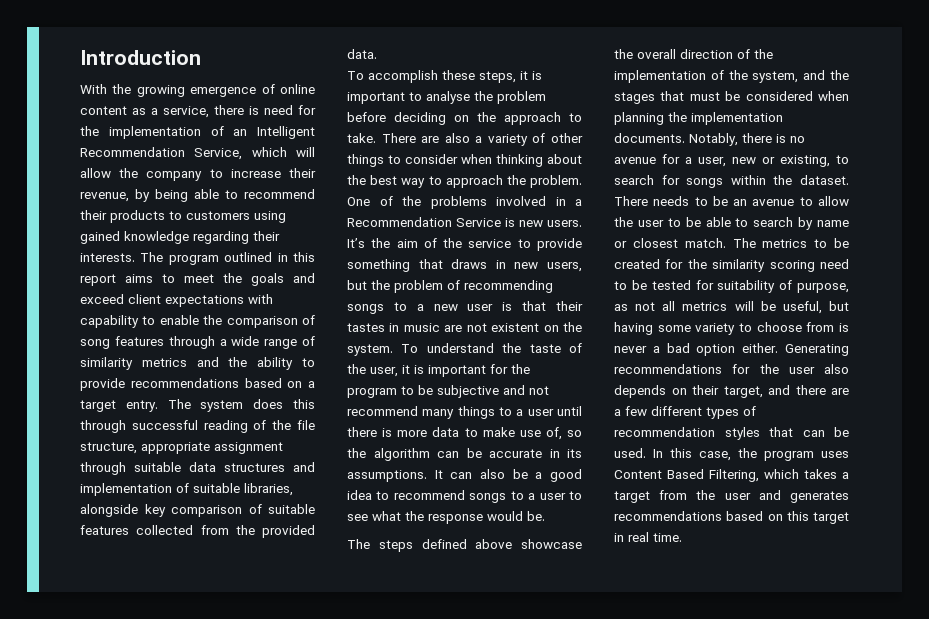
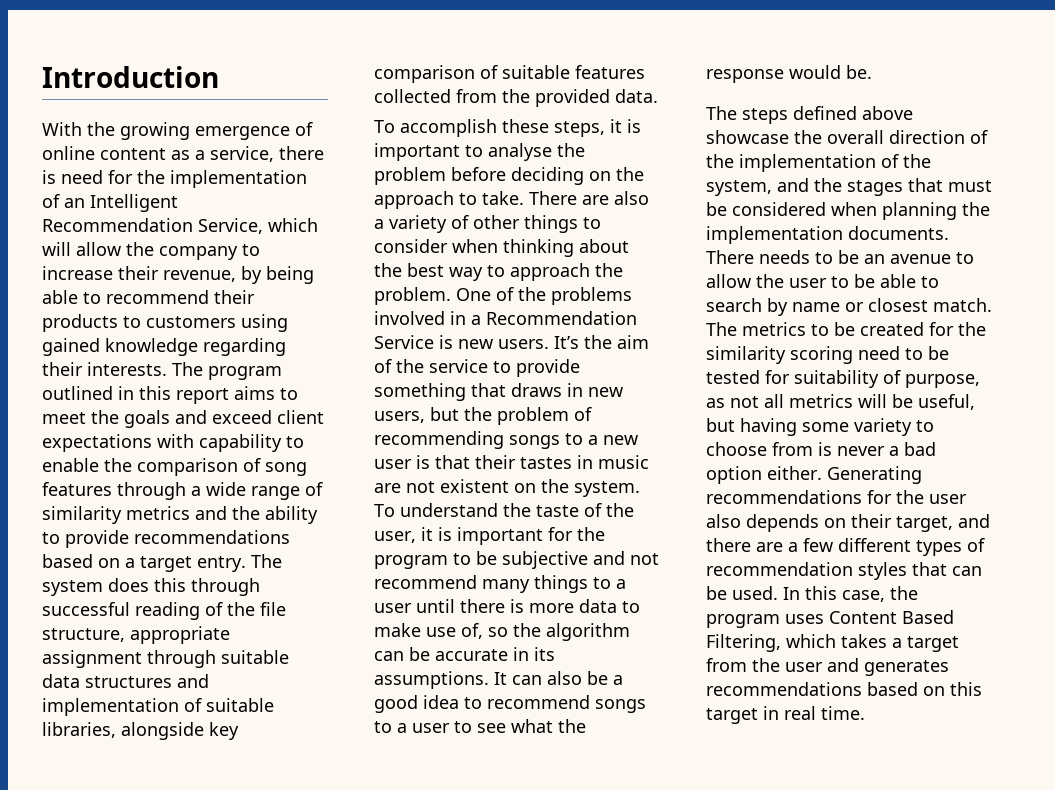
- Notably, there is no avenue for a user, new or existing, to search for songs within the dataset.

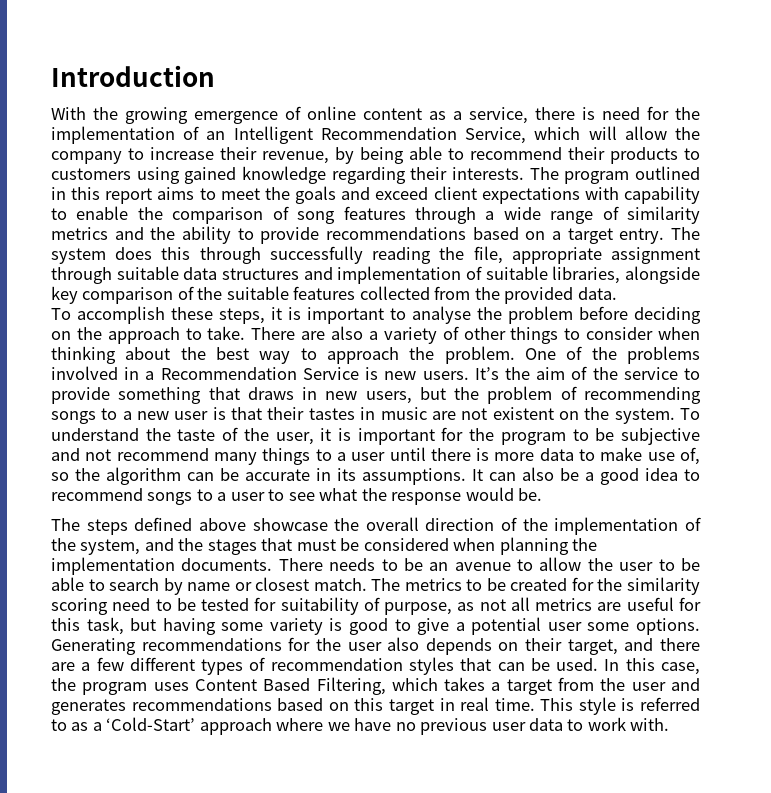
- The system does this through successful reading of the file structure, appropriate assignment through suitable data structures and implementation of suitable libraries, alongside key comparison of suitable features collected from the provided data.
+ The system does this through successfully reading the file, appropriate assignment through suitable data structures and implementation of suitable libraries, alongside key comparison of the suitable features collected from the provided data.
- The metrics to be created for the similarity scoring need to be tested for suitability of purpose, as not all metrics will be useful, but having some variety to choose from is never a bad option either.
+ The metrics to be created for the similarity scoring need to be tested for suitability of purpose, as not all metrics are useful for this task, but having some variety is good to give a potential user some options.
+ This style is referred to as a ‘Cold-Start’ approach where we have no previous user data to work with.

